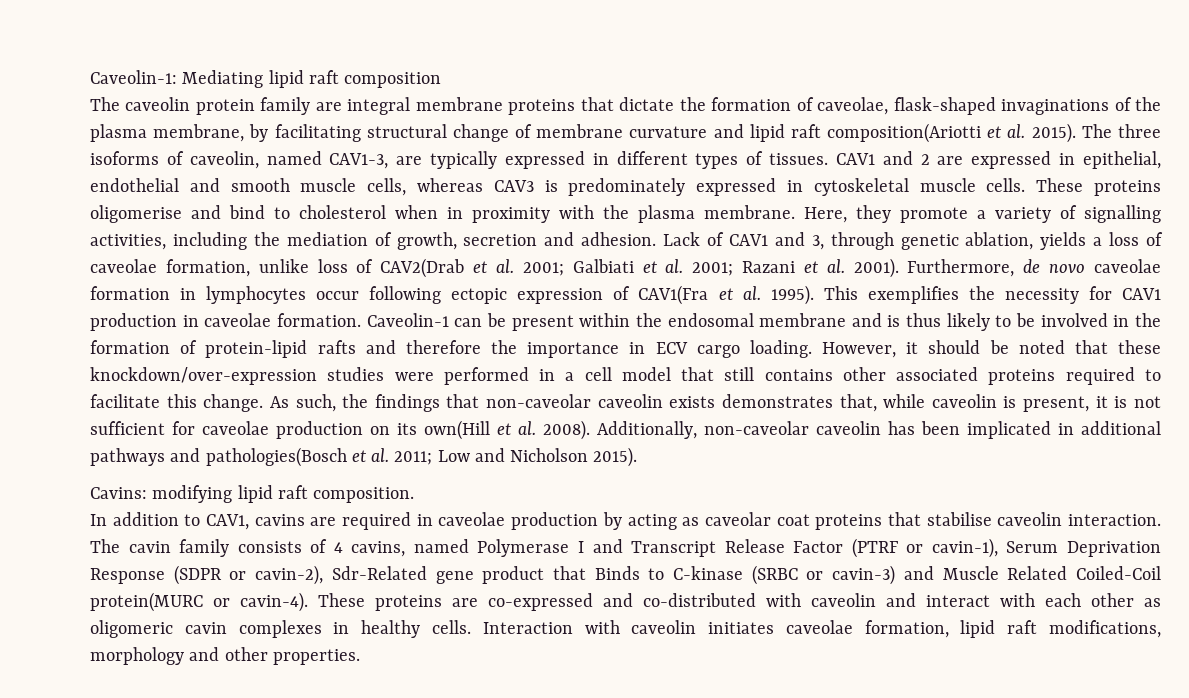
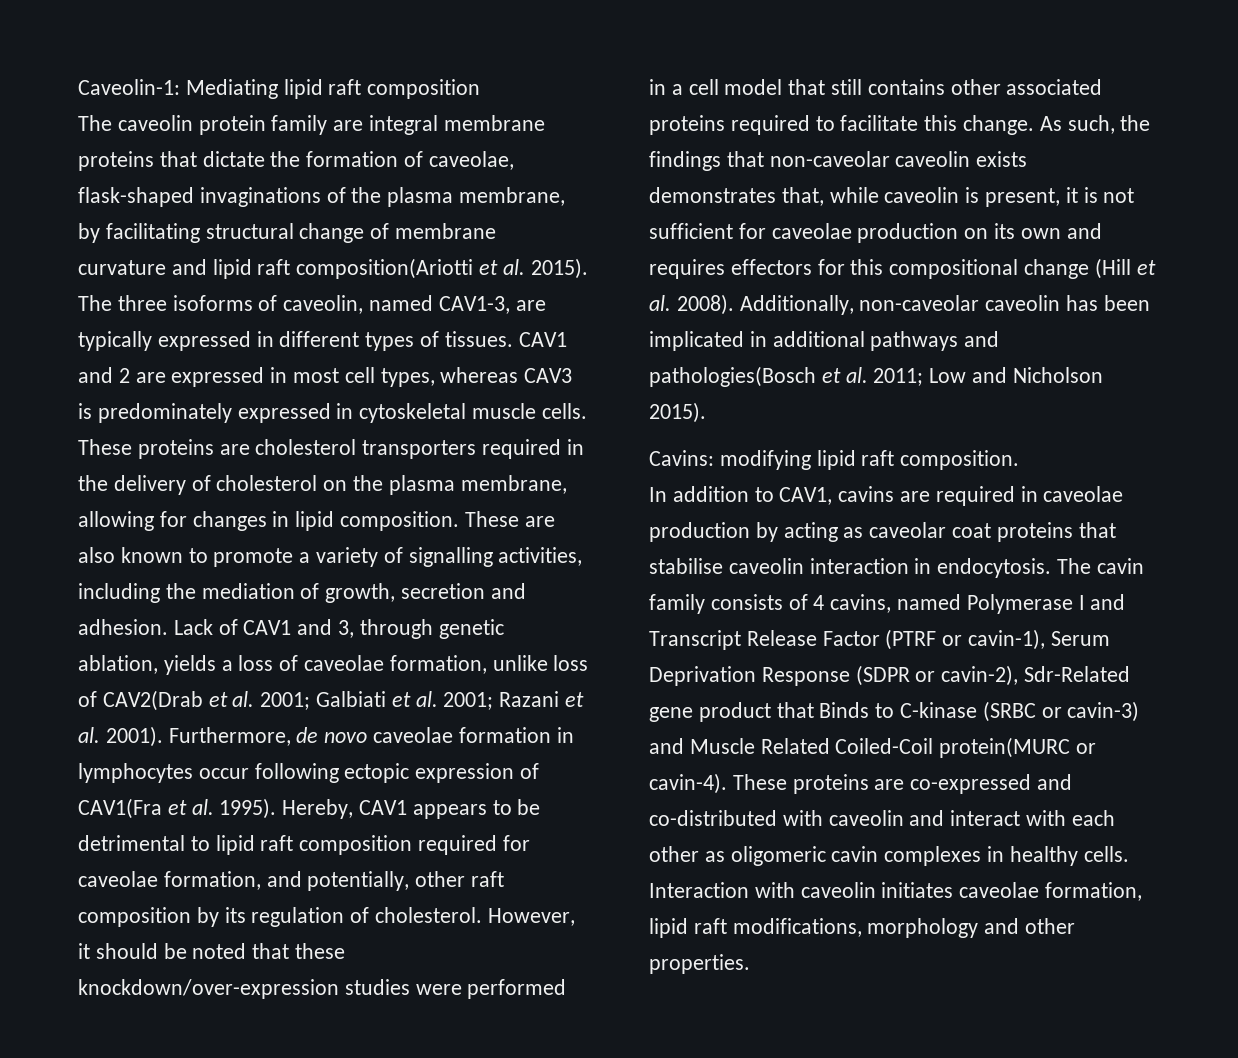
- CAV1 and 2 are expressed in epithelial, endothelial and smooth muscle cells, whereas CAV3 is predominately expressed in cytoskeletal muscle cells.
+ CAV1 and 2 are expressed in most cell types, whereas CAV3 is predominately expressed in cytoskeletal muscle cells.
- These proteins oligomerise and bind to cholesterol when in proximity with the plasma membrane. Here, they promote a variety of signalling activities, including the mediation of growth, secretion and adhesion.
+ These proteins are cholesterol transporters required in the delivery of cholesterol on the plasma membrane, allowing for changes in lipid composition. These are also known to promote a variety of signalling activities, including the mediation of growth, secretion and adhesion.
- This exemplifies the necessity for CAV1 production in caveolae formation. Caveolin-1 can be present within the endosomal membrane and is thus likely to be involved in the formation of protein-lipid rafts and therefore the importance in ECV cargo loading.
+ Hereby, CAV1 appears to be detrimental to lipid raft composition required for caveolae formation, and potentially, other raft composition by its regulation of cholesterol.
- As such, the findings that non-caveolar caveolin exists demonstrates that, while caveolin is present, it is not sufficient for caveolae production on its own(Hill et al. 2008).
+ As such, the findings that non-caveolar caveolin exists demonstrates that, while caveolin is present, it is not sufficient for caveolae production on its own and requires effectors for this compositional change (Hill et al. 2008).
- In addition to CAV1, cavins are required in caveolae production by acting as caveolar coat proteins that stabilise caveolin interaction.
+ In addition to CAV1, cavins are required in caveolae production by acting as caveolar coat proteins that stabilise caveolin interaction in endocytosis.

